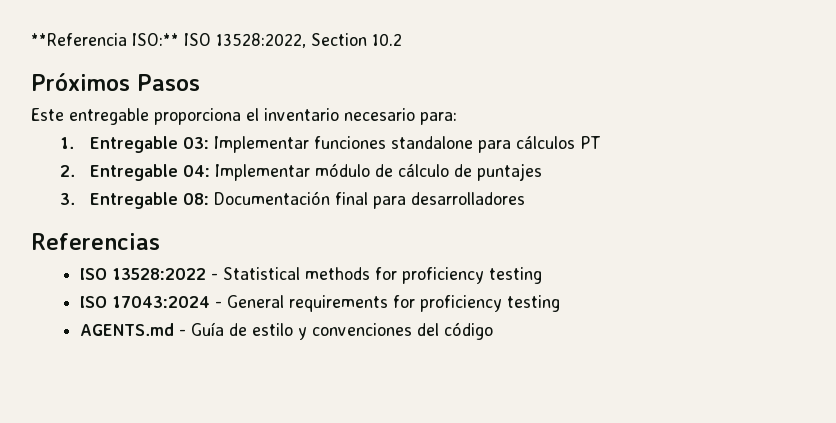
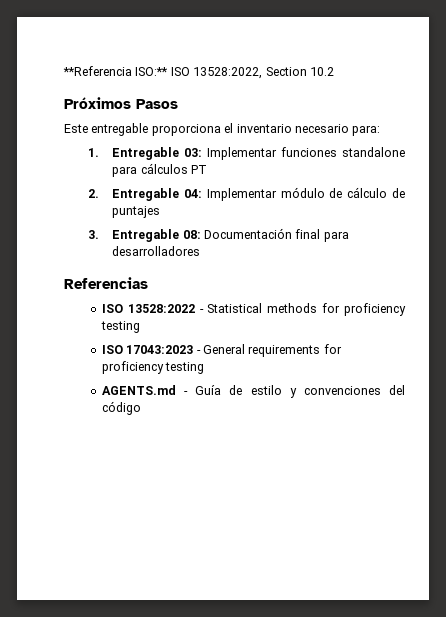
- ISO 17043:2024 - General requirements for proficiency testing
+ ISO 17043:2023 - General requirements for proficiency testing

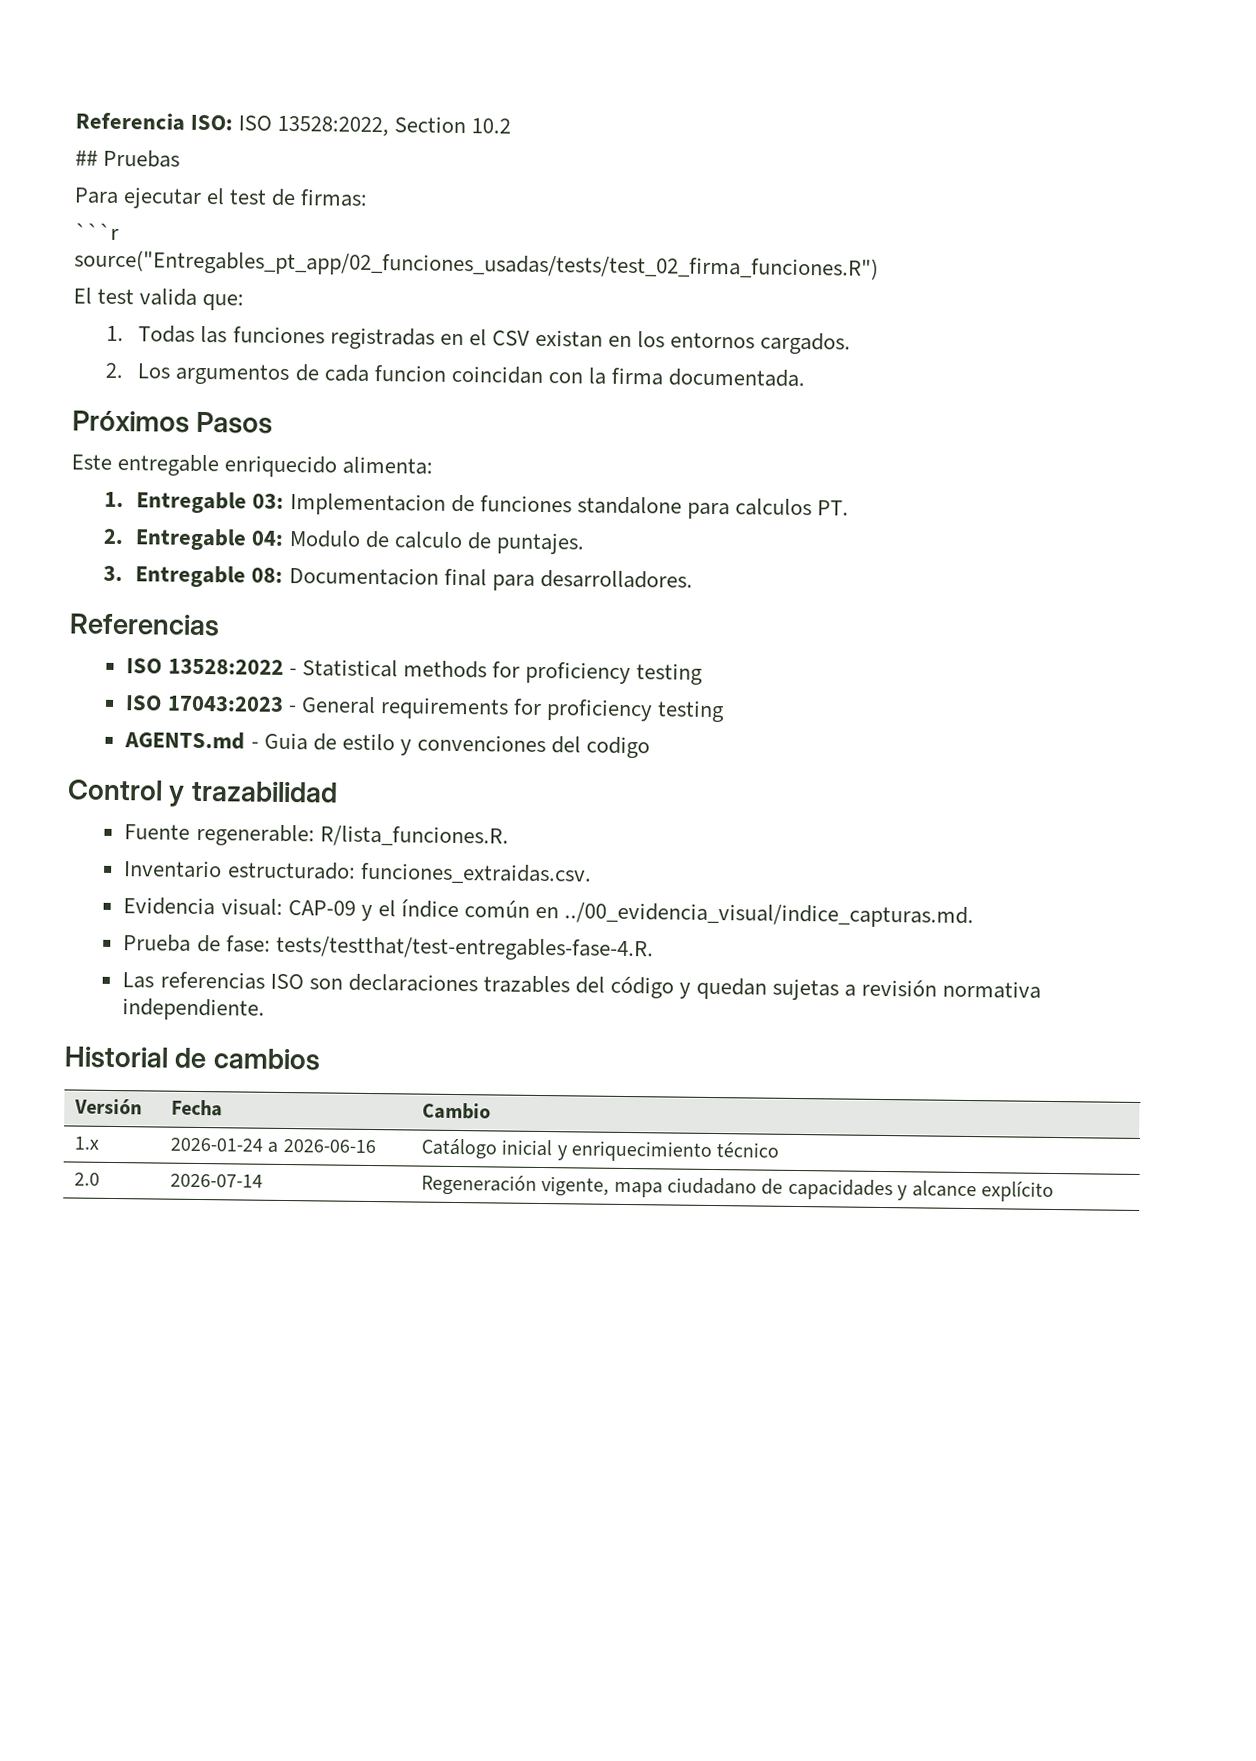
- **Referencia ISO:** ISO 13528:2022, Section 10.2
+ Referencia ISO: ISO 13528:2022, Section 10.2
+ ## Pruebas
+ Para ejecutar el test de firmas:
+ ```r
+ source("Entregables_pt_app/02_funciones_usadas/tests/test_02_firma_funciones.R")
+ El test valida que:
+ 1. Todas las funciones registradas en el CSV existan en los entornos cargados.
+ 2. Los argumentos de cada funcion coincidan con la firma documentada.
- Este entregable proporciona el inventario necesario para:
+ Este entregable enriquecido alimenta:
- 1. Entregable 03: Implementar funciones standalone para cálculos PT
+ 1. Entregable 03: Implementacion de funciones standalone para calculos PT.
- 2. Entregable 04: Implementar módulo de cálculo de puntajes
+ 2. Entregable 04: Modulo de calculo de puntajes.
- 3. Entregable 08: Documentación final para desarrolladores
+ 3. Entregable 08: Documentacion final para desarrolladores.
- AGENTS.md - Guía de estilo y convenciones del código
+ AGENTS.md - Guia de estilo y convenciones del codigo
+ Control y trazabilidad
+ Fuente regenerable: R/lista_funciones.R.
+ Inventario estructurado: funciones_extraidas.csv.
+ Evidencia visual: CAP-09 y el índice común en ../00_evidencia_visual/indice_capturas.md.
+ Prueba de fase: tests/testthat/test-entregables-fase-4.R.
+ Las referencias ISO son declaraciones trazables del código y quedan sujetas a revisión normativa independiente.
+ Historial de cambios
+ Versión | Fecha | Cambio
+ 1.x | 2026-01-24 a 2026-06-16 | Catálogo inicial y enriquecimiento técnico
+ 2.0 | 2026-07-14 | Regeneración vigente, mapa ciudadano de capacidades y alcance explícito

